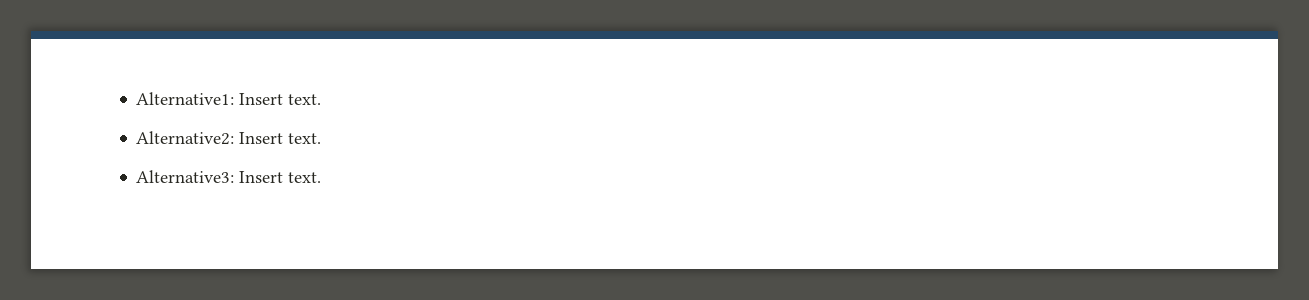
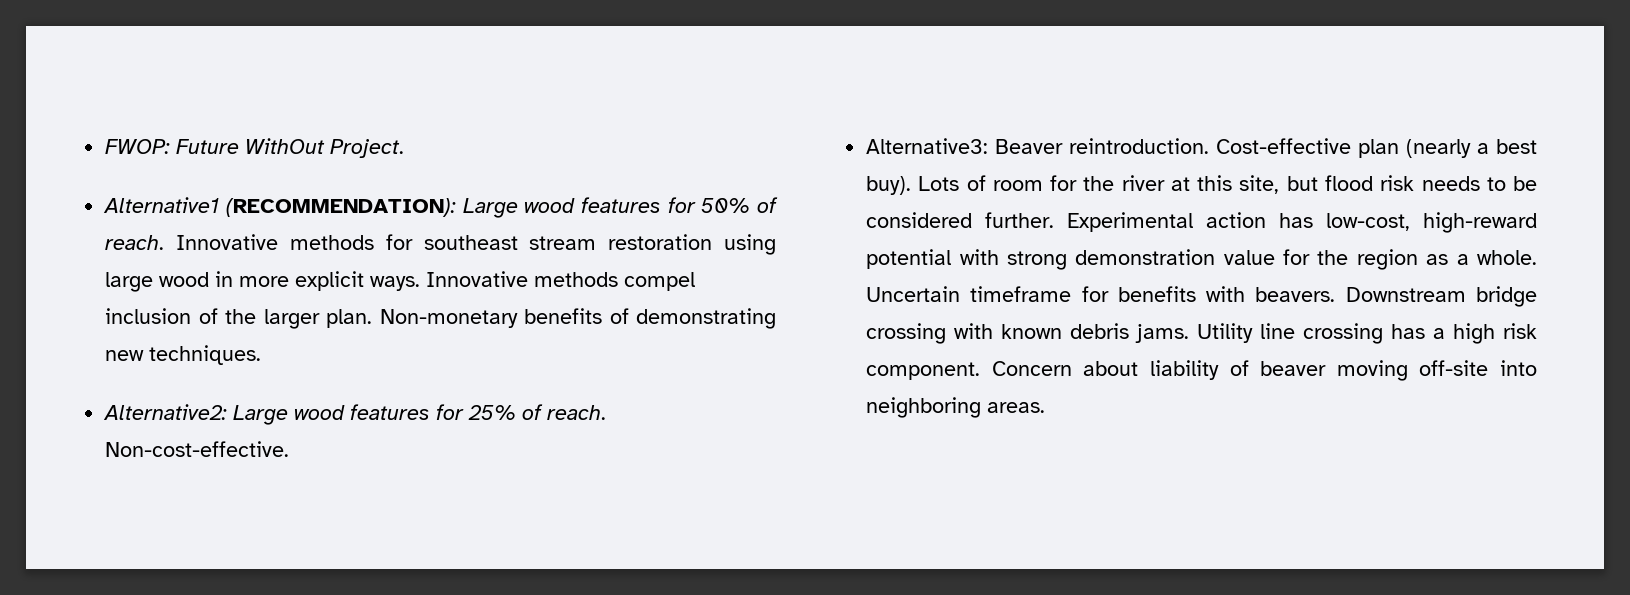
- Alternative1: Insert text.
- Alternative2: Insert text.
- Alternative3: Insert text.
+ FWOP: Future WithOut Project.
+ Alternative1 (RECOMMENDATION): Large wood features for 50% of reach. Innovative methods for southeast stream restoration using large wood in more explicit ways. Innovative methods compel inclusion of the larger plan. Non-monetary benefits of demonstrating new techniques.
+ Alternative2: Large wood features for 25% of reach. Non-cost-effective.
+ Alternative3: Beaver reintroduction. Cost-effective plan (nearly a best buy). Lots of room for the river at this site, but flood risk needs to be considered further. Experimental action has low-cost, high-reward potential with strong demonstration value for the region as a whole. Uncertain timeframe for benefits with beavers. Downstream bridge crossing with known debris jams. Utility line crossing has a high risk component. Concern about liability of beaver moving off-site into neighboring areas.

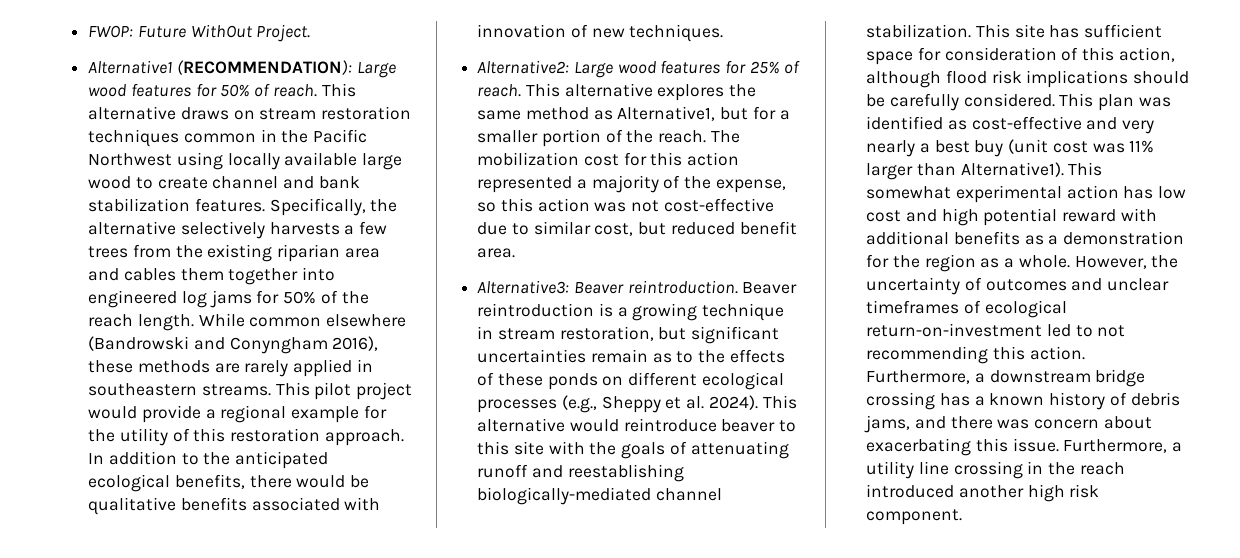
- Innovative methods for southeast stream restoration using large wood in more explicit ways. Innovative methods compel inclusion of the larger plan. Non-monetary benefits of demonstrating new techniques.
+ This alternative draws on stream restoration techniques common in the Pacific Northwest using locally available large wood to create channel and bank stabilization features. Specifically, the alternative selectively harvests a few trees from the existing riparian area and cables them together into engineered log jams for 50% of the reach length. While common elsewhere (Bandrowski and Conyngham 2016), these methods are rarely applied in southeastern streams. This pilot project would provide a regional example for the utility of this restoration approach. In addition to the anticipated ecological benefits, there would be qualitative benefits associated with innovation of new techniques.
- Non-cost-effective.
- Alternative3: Beaver reintroduction. Cost-effective plan (nearly a best buy). Lots of room for the river at this site, but flood risk needs to be considered further. Experimental action has low-cost, high-reward potential with strong demonstration value for the region as a whole.
+ This alternative explores the same method as Alternative1, but for a smaller portion of the reach. The mobilization cost for this action represented a majority of the expense, so this action was not cost-effective due to similar cost, but reduced benefit area.
+ Alternative3: Beaver reintroduction. Beaver reintroduction is a growing technique in stream restoration, but significant uncertainties remain as to the effects of these ponds on different ecological processes (e.g., Sheppy et al. 2024). This alternative would reintroduce beaver to this site with the goals of attenuating runoff and reestablishing biologically-mediated channel stabilization. This site has sufficient space for consideration of this action, although flood risk implications should be carefully considered. This plan was identified as cost-effective and very nearly a best buy (unit cost was 11% larger than Alternative1). This somewhat experimental action has low cost and high potential reward with additional benefits as a demonstration for the region as a whole.
- Uncertain timeframe for benefits with beavers. Downstream bridge crossing with known debris jams. Utility line crossing has a high risk component. Concern about liability of beaver moving off-site into neighboring areas.
+ However, the uncertainty of outcomes and unclear timeframes of ecological return-on-investment led to not recommending this action. Furthermore, a downstream bridge crossing has a known history of debris jams, and there was concern about exacerbating this issue. Furthermore, a utility line crossing in the reach introduced another high risk component.

